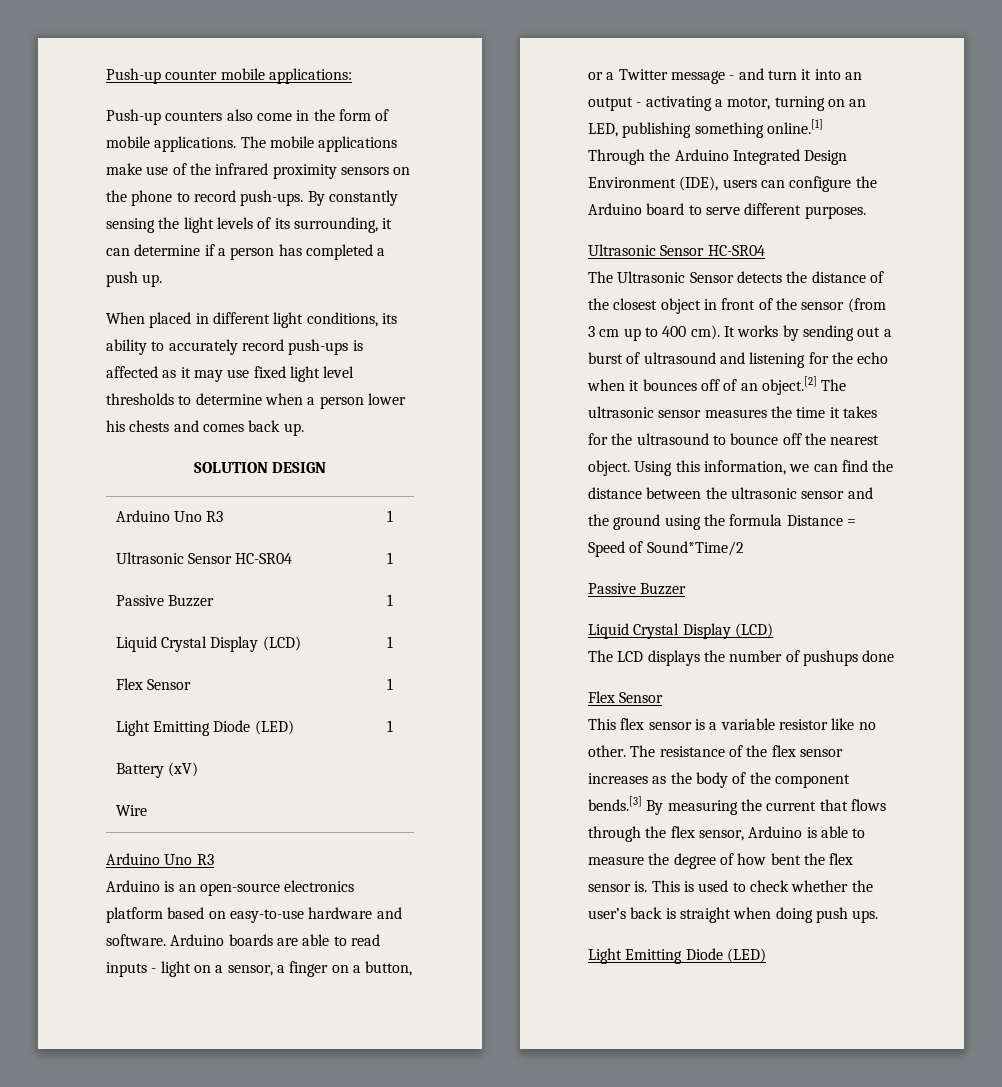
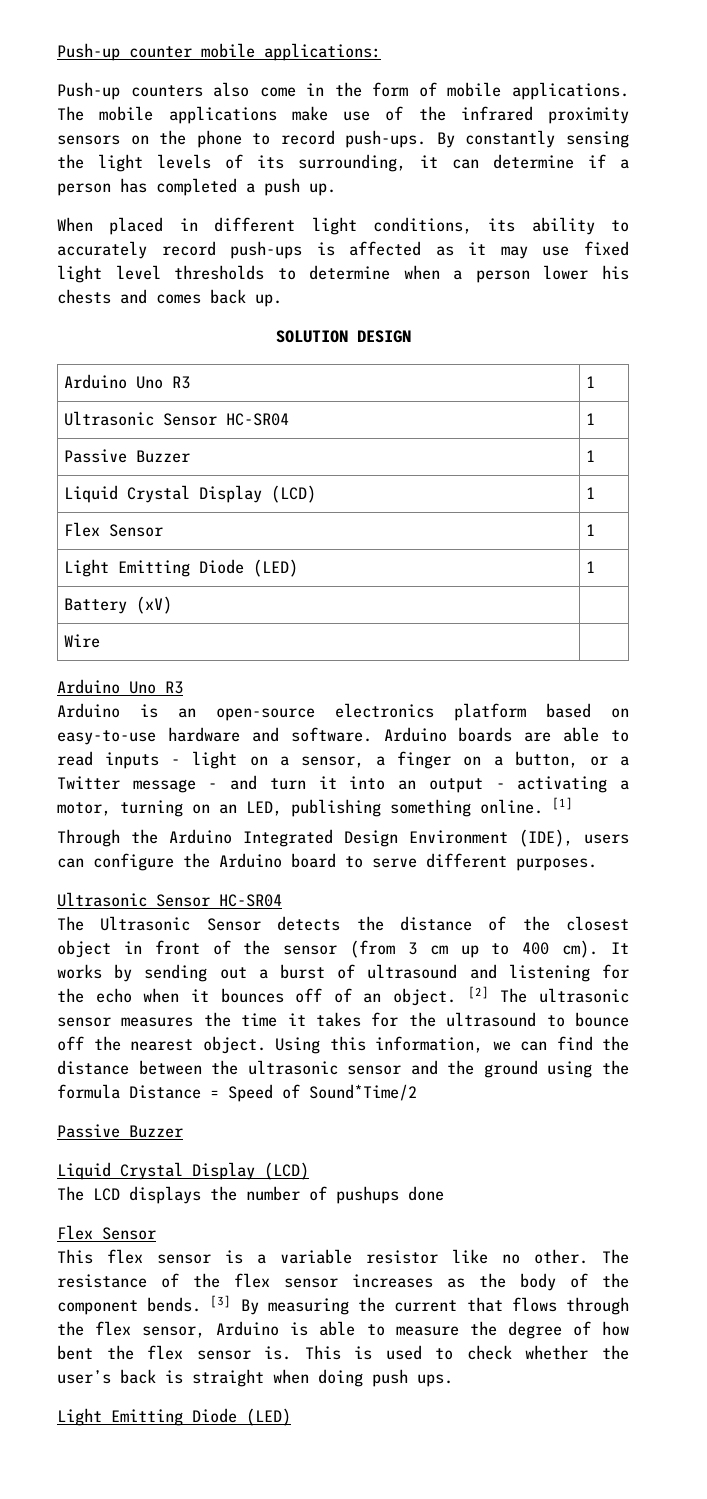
- Arduino boards are able to read inputs - light on a sensor, a finger on a button, or a Twitter message - and turn it into an output - activating a motor, turning on an LED, publishing something online.[1]
+ Arduino boards are able to read inputs - light on a sensor, a finger on a button, or a Twitter message - and turn it into an output - activating a motor, turning on an LED, publishing something online. [1]
- It works by sending out a burst of ultrasound and listening for the echo when it bounces off of an object.[2] The ultrasonic sensor measures the time it takes for the ultrasound to bounce off the nearest object.
+ It works by sending out a burst of ultrasound and listening for the echo when it bounces off of an object. [2] The ultrasonic sensor measures the time it takes for the ultrasound to bounce off the nearest object.
- The resistance of the flex sensor increases as the body of the component bends.[3] By measuring the current that flows through the flex sensor, Arduino is able to measure the degree of how bent the flex sensor is.
+ The resistance of the flex sensor increases as the body of the component bends. [3] By measuring the current that flows through the flex sensor, Arduino is able to measure the degree of how bent the flex sensor is.

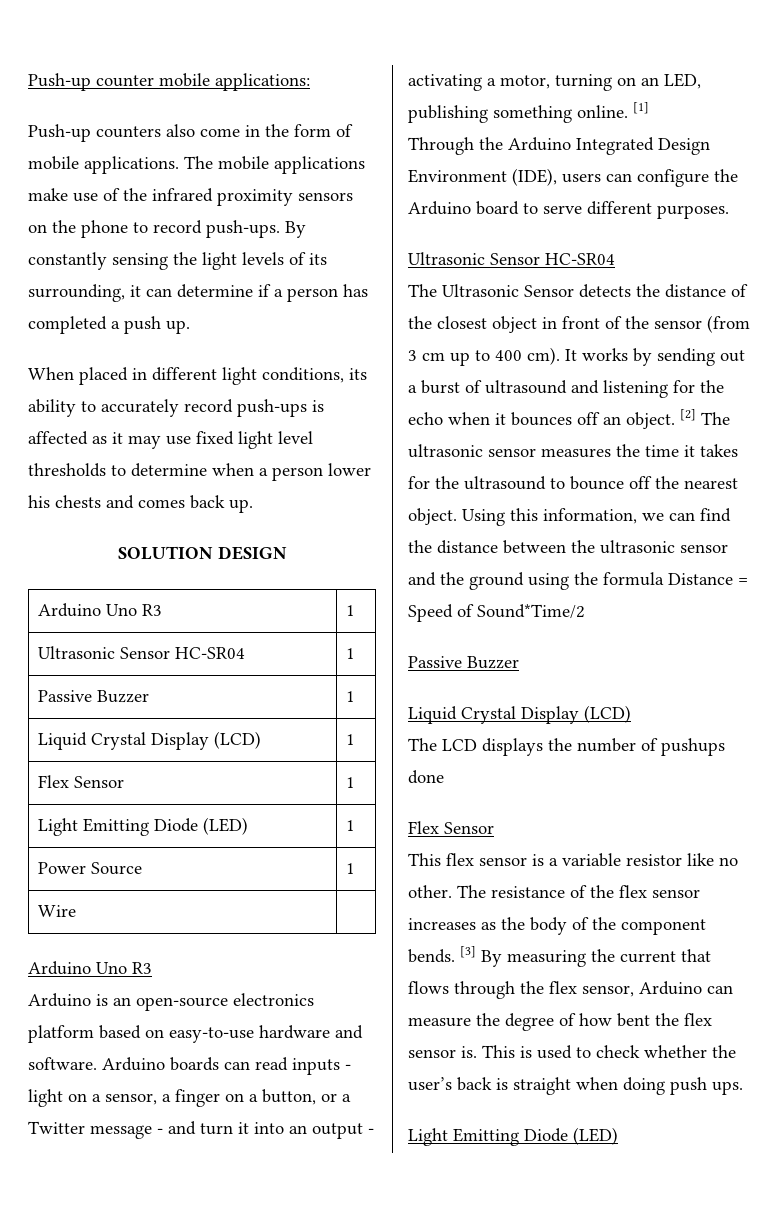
- Battery (xV) |
+ Power Source | 1
- Arduino boards are able to read inputs - light on a sensor, a finger on a button, or a Twitter message - and turn it into an output - activating a motor, turning on an LED, publishing something online.
+ Arduino boards can read inputs - light on a sensor, a finger on a button, or a Twitter message - and turn it into an output - activating a motor, turning on an LED, publishing something online.
- It works by sending out a burst of ultrasound and listening for the echo when it bounces off of an object.
+ It works by sending out a burst of ultrasound and listening for the echo when it bounces off an object.
- [3] By measuring the current that flows through the flex sensor, Arduino is able to measure the degree of how bent the flex sensor is.
+ [3] By measuring the current that flows through the flex sensor, Arduino can measure the degree of how bent the flex sensor is.

